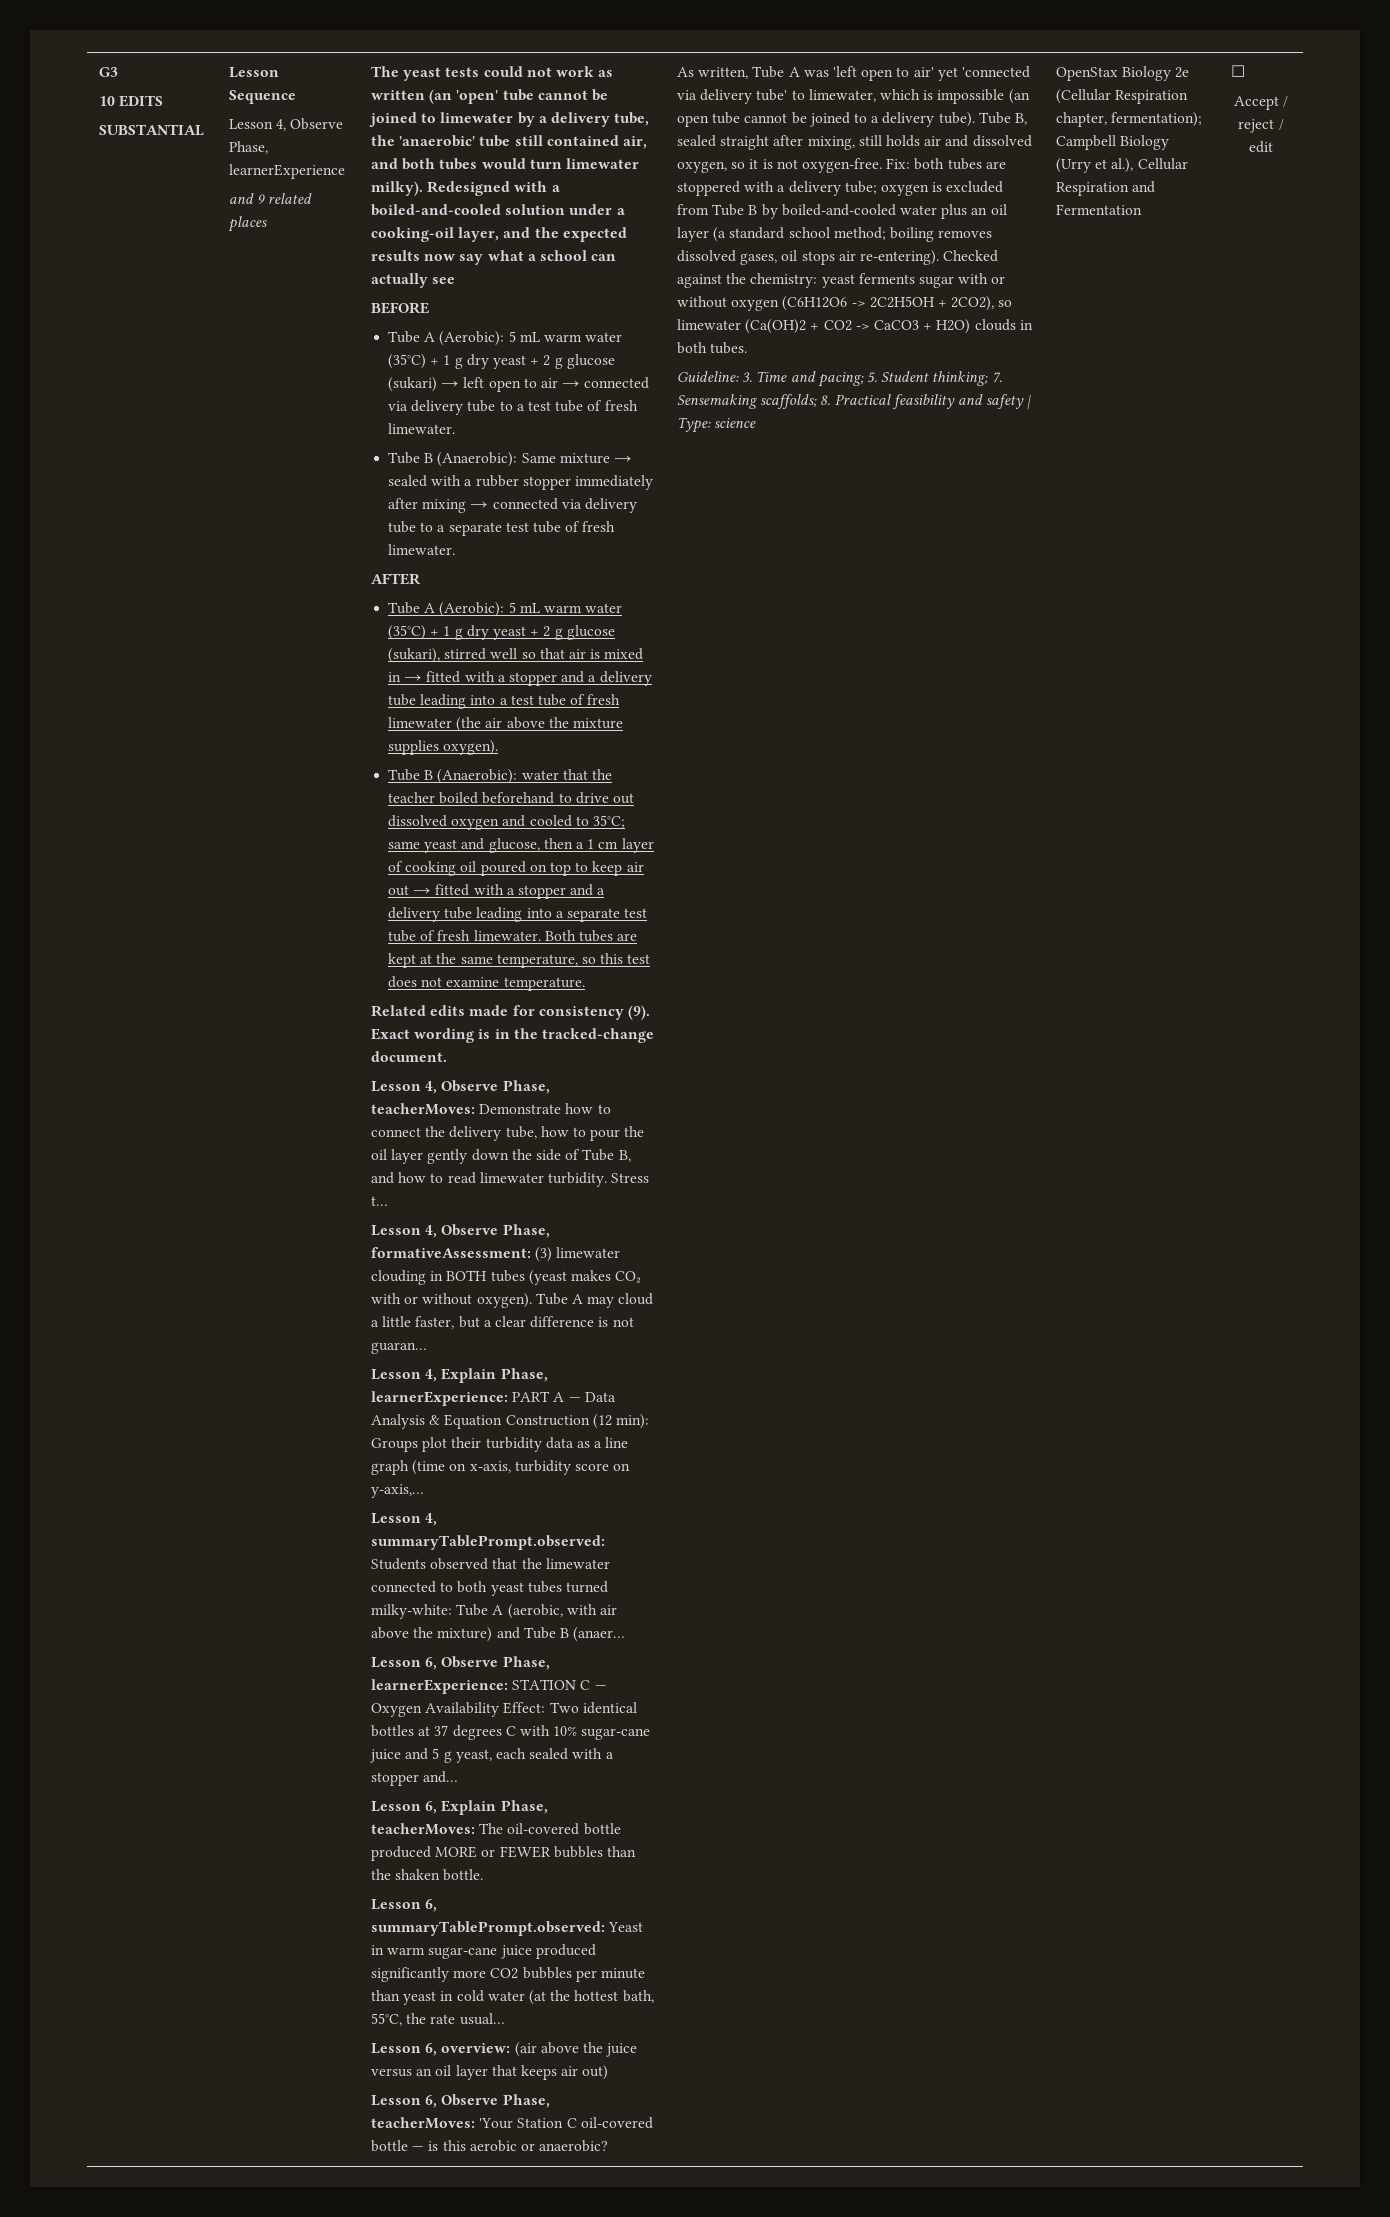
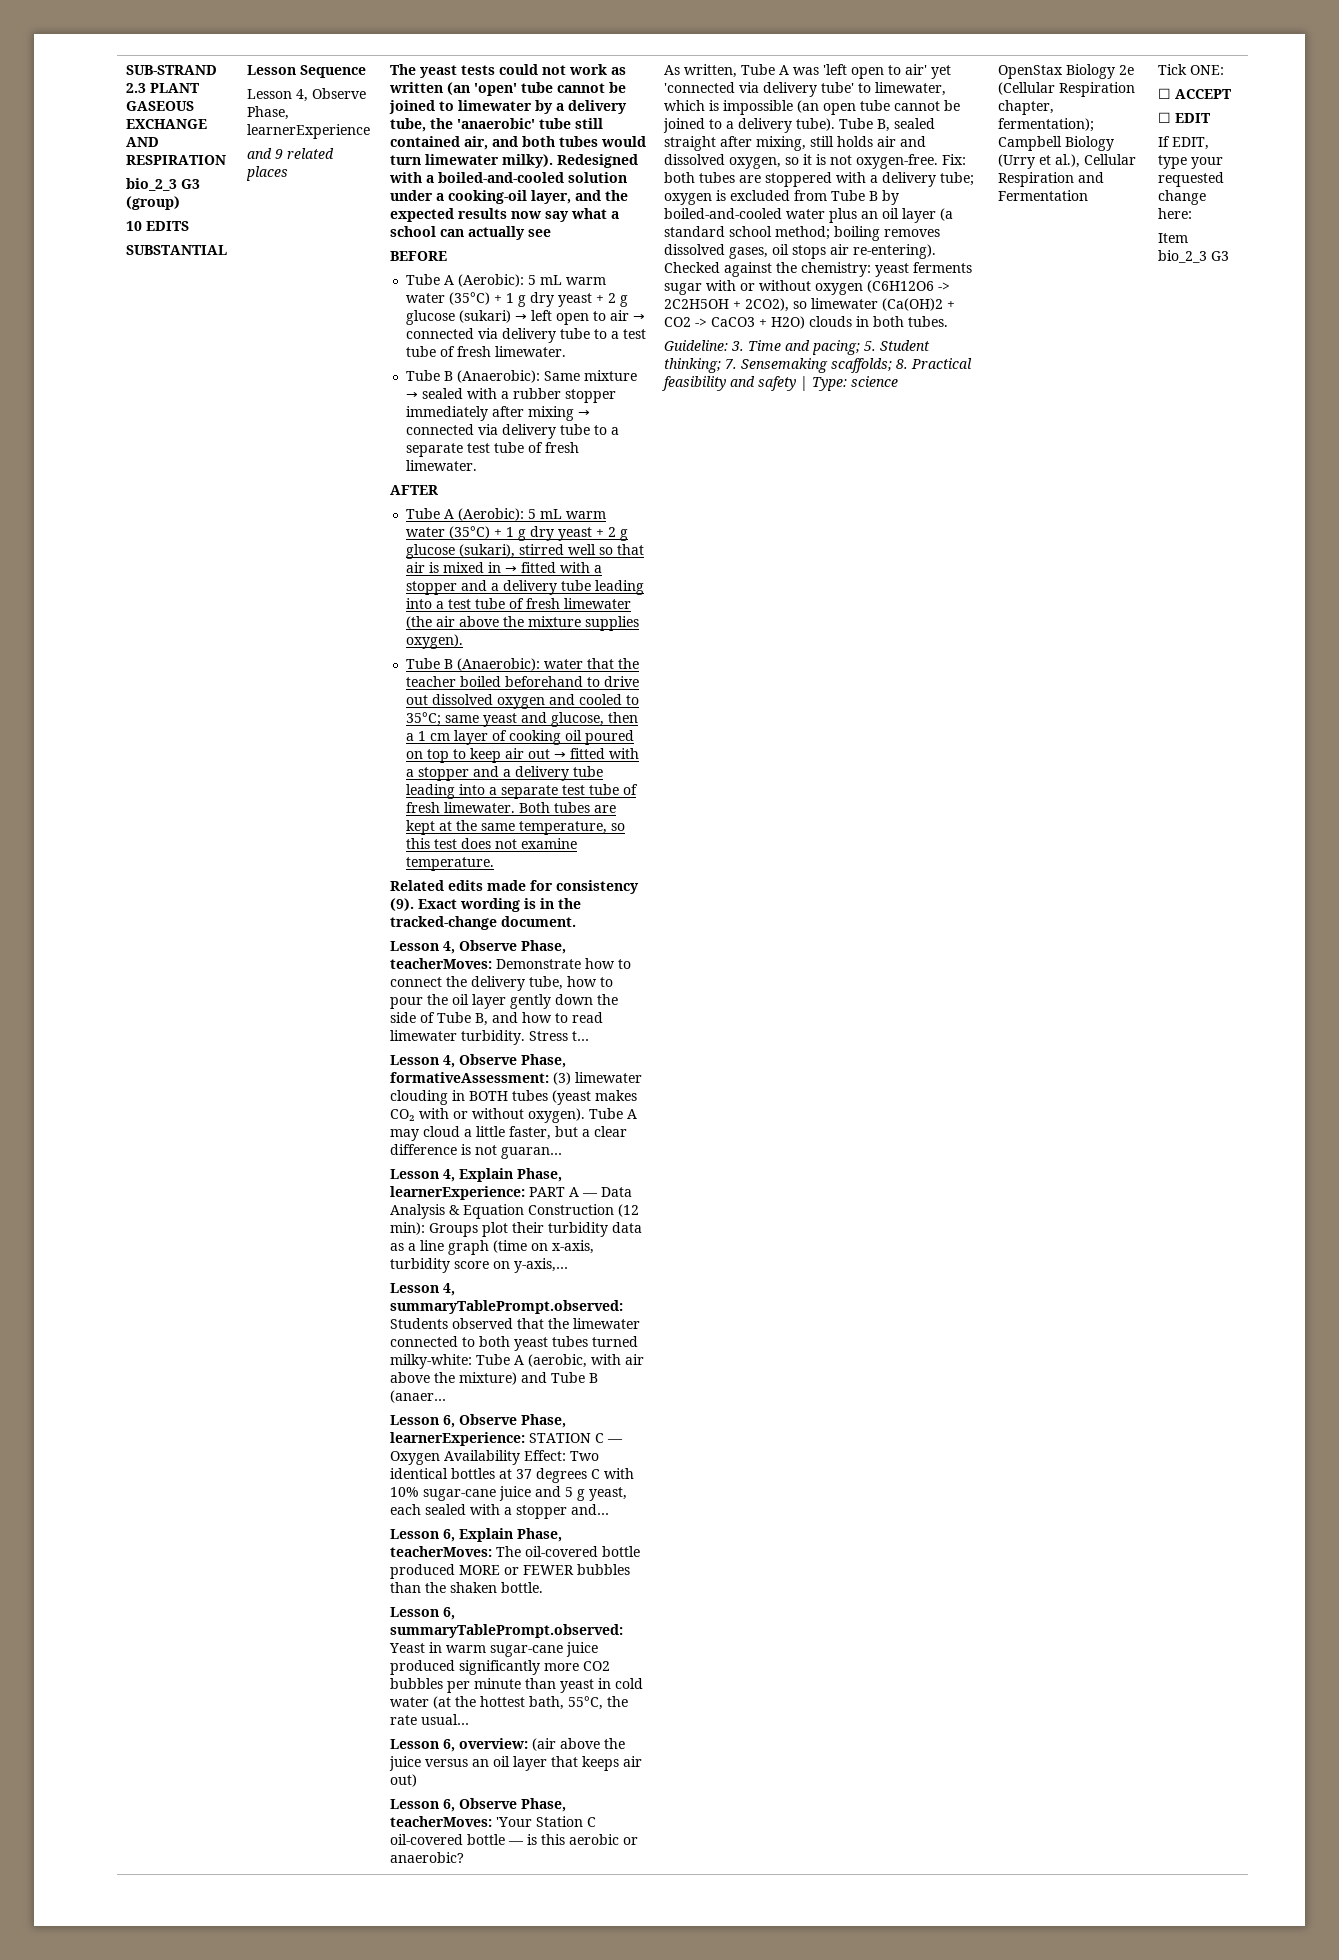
- G3
+ SUB-STRAND 2.3 PLANT GASEOUS EXCHANGE AND RESPIRATION
+ bio_2_3 G3 (group)
- ☐
- Accept / reject / edit
+ Tick ONE:
+ ☐ ACCEPT
+ ☐ EDIT
+ If EDIT, type your requested change here:
+ Item bio_2_3 G3

